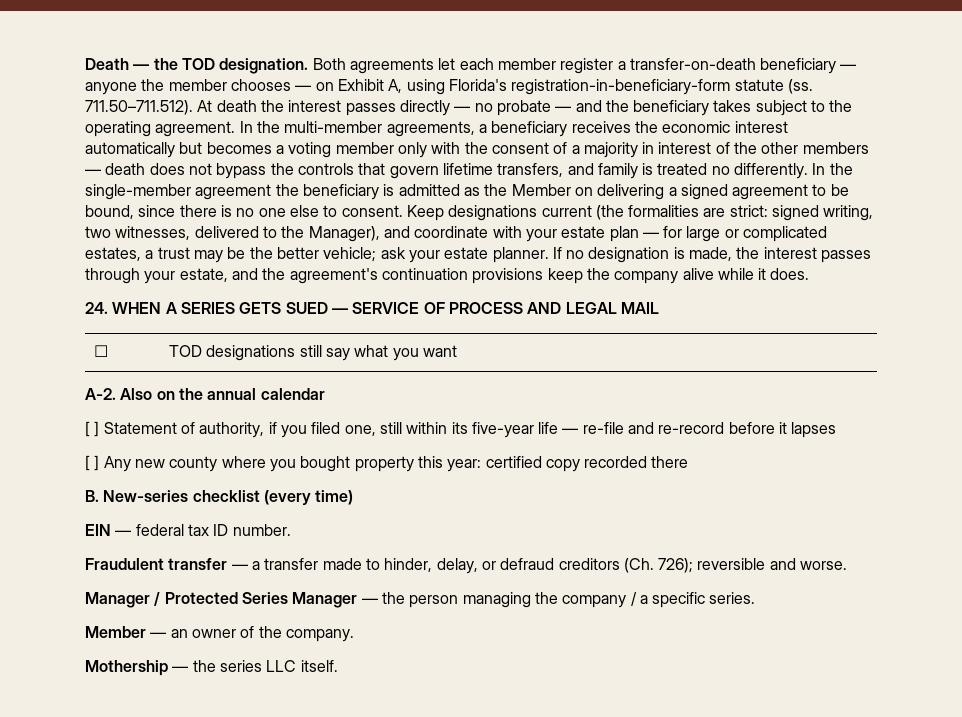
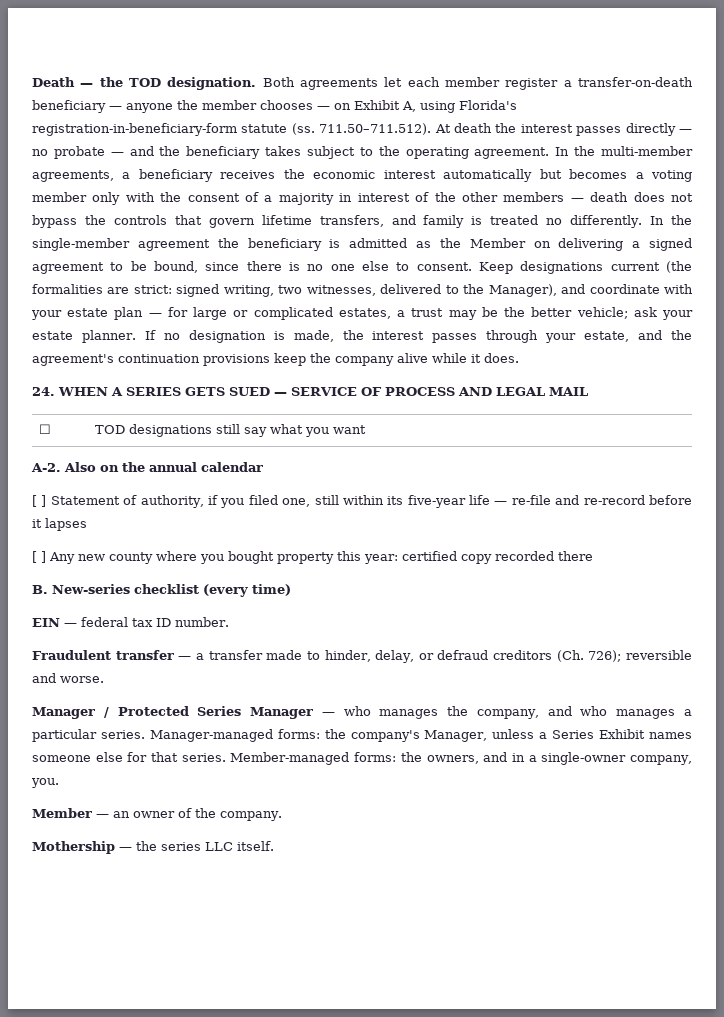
- Manager / Protected Series Manager — the person managing the company / a specific series.
+ Manager / Protected Series Manager — who manages the company, and who manages a particular series. Manager-managed forms: the company's Manager, unless a Series Exhibit names someone else for that series. Member-managed forms: the owners, and in a single-owner company, you.

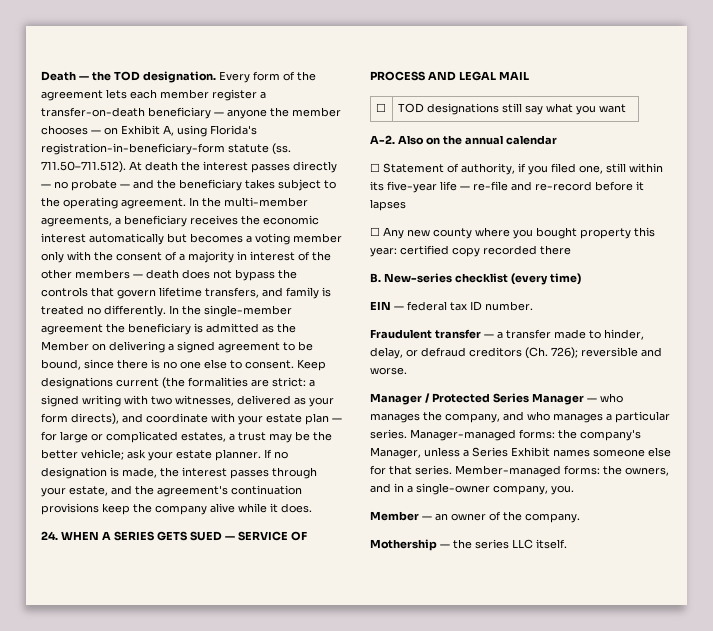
- Both agreements let each member register a transfer-on-death beneficiary — anyone the member chooses — on Exhibit A, using Florida's registration-in-beneficiary-form statute (ss.
+ Every form of the agreement lets each member register a transfer-on-death beneficiary — anyone the member chooses — on Exhibit A, using Florida's registration-in-beneficiary-form statute (ss.
- Keep designations current (the formalities are strict: signed writing, two witnesses, delivered to the Manager), and coordinate with your estate plan — for large or complicated estates, a trust may be the better vehicle; ask your estate planner.
+ Keep designations current (the formalities are strict: a signed writing with two witnesses, delivered as your form directs), and coordinate with your estate plan — for large or complicated estates, a trust may be the better vehicle; ask your estate planner.
- [ ] Statement of authority, if you filed one, still within its five-year life — re-file and re-record before it lapses
+ ☐ Statement of authority, if you filed one, still within its five-year life — re-file and re-record before it lapses
- [ ] Any new county where you bought property this year: certified copy recorded there
+ ☐ Any new county where you bought property this year: certified copy recorded there

